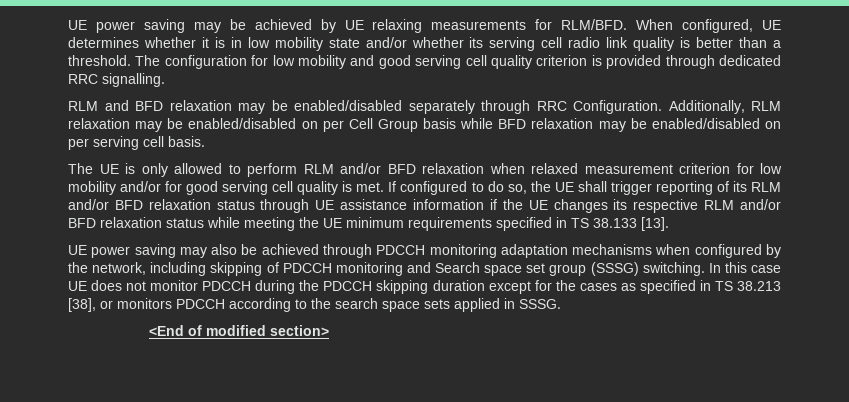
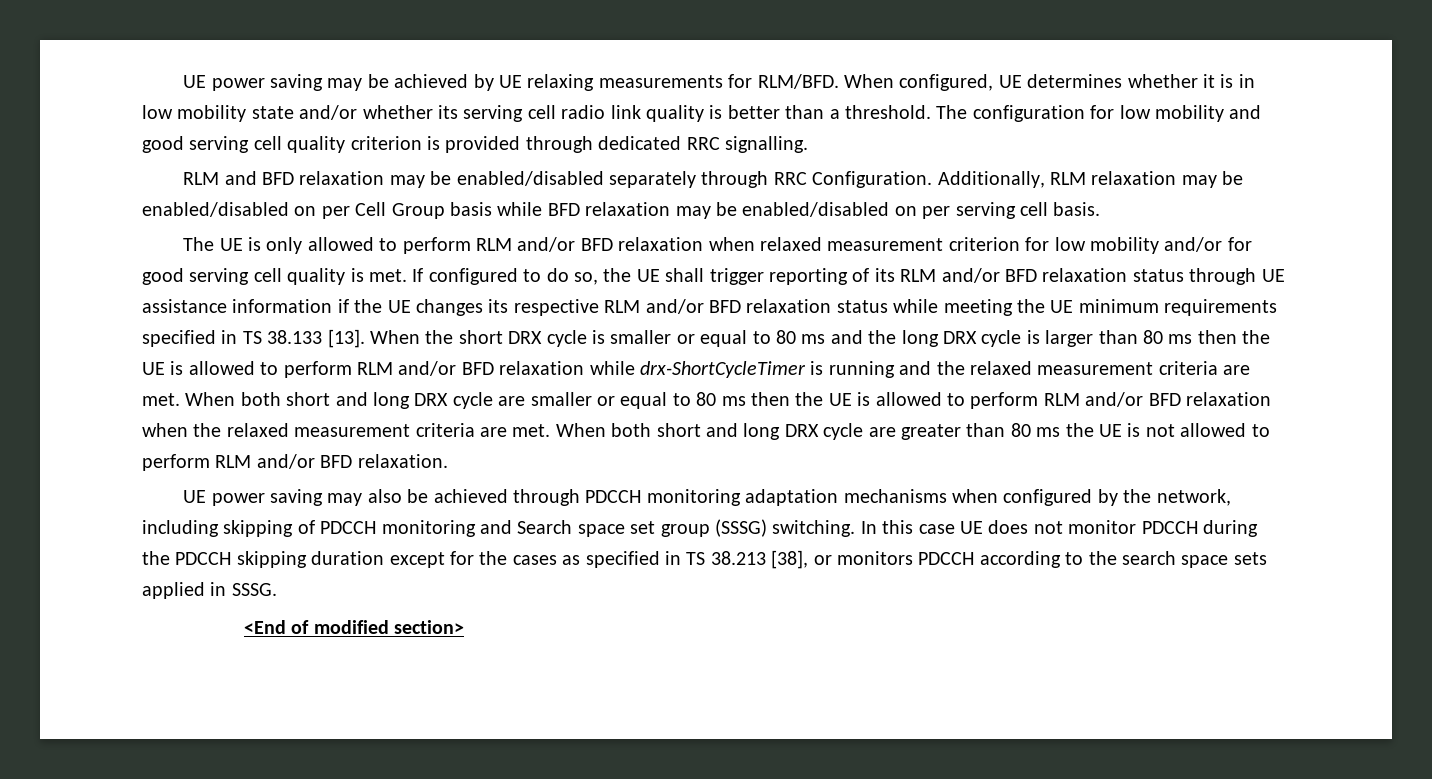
+ When the short DRX cycle is smaller or equal to 80 ms and the long DRX cycle is larger than 80 ms then the UE is allowed to perform RLM and/or BFD relaxation while drx-ShortCycleTimer is running and the relaxed measurement criteria are met. When both short and long DRX cycle are smaller or equal to 80 ms then the UE is allowed to perform RLM and/or BFD relaxation when the relaxed measurement criteria are met. When both short and long DRX cycle are greater than 80 ms the UE is not allowed to perform RLM and/or BFD relaxation.

